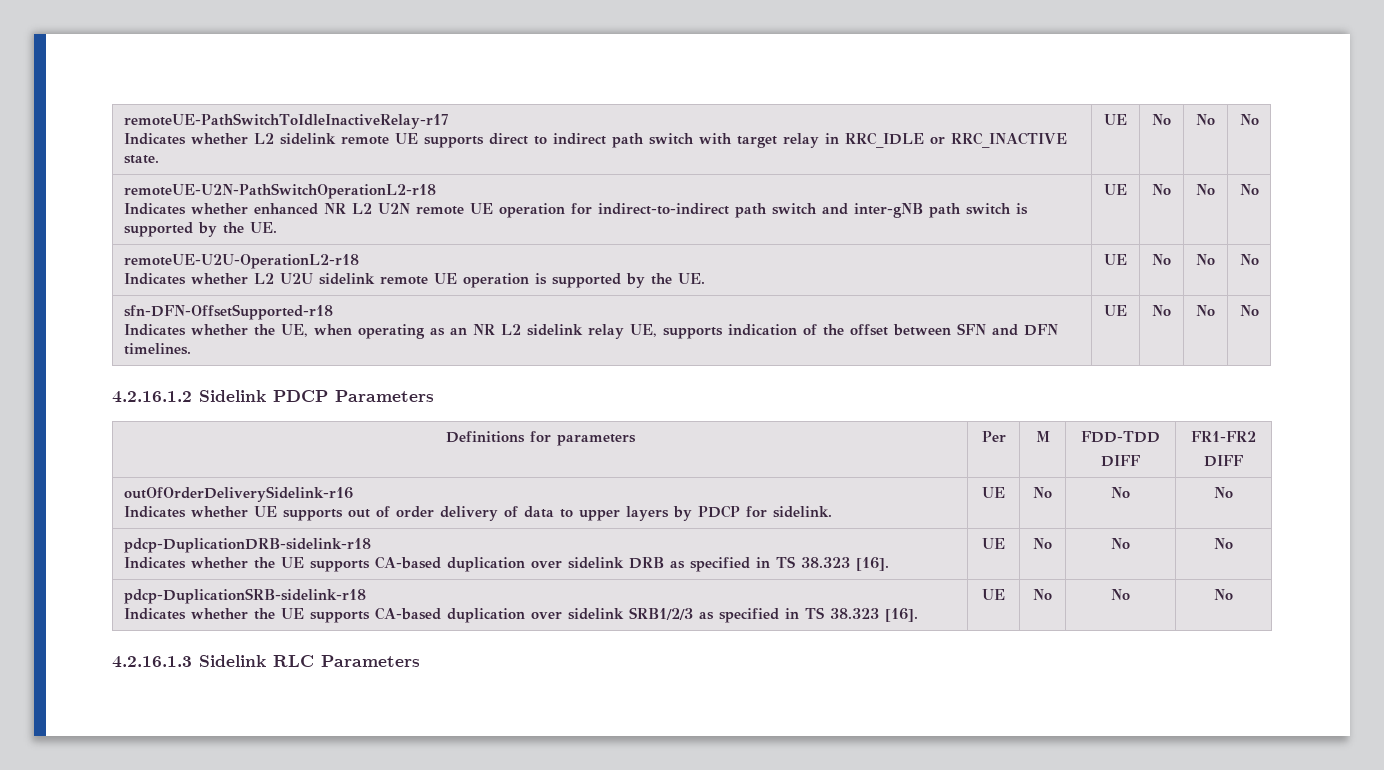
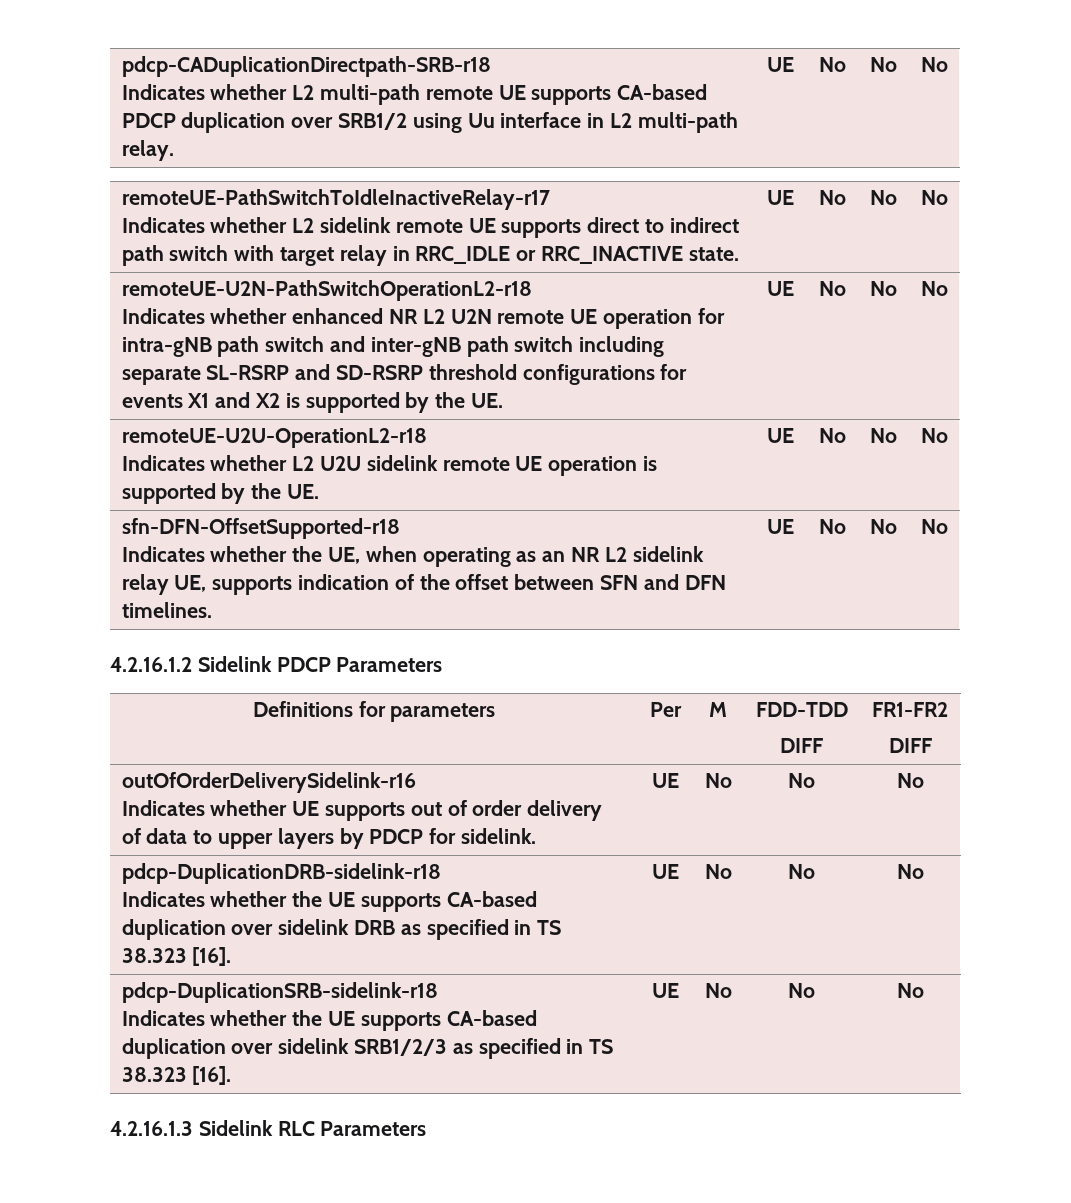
+ pdcp-CADuplicationDirectpath-SRB-r18
+ Indicates whether L2 multi-path remote UE supports CA-based PDCP duplication over SRB1/2 using Uu interface in L2 multi-path relay. | UE | No | No | No
  remoteUE-U2N-PathSwitchOperationL2-r18
- Indicates whether enhanced NR L2 U2N remote UE operation for indirect-to-indirect path switch and inter-gNB path switch is supported by the UE. | UE | No | No | No
+ Indicates whether enhanced NR L2 U2N remote UE operation for intra-gNB path switch and inter-gNB path switch including separate SL-RSRP and SD-RSRP threshold configurations for events X1 and X2 is supported by the UE. | UE | No | No | No

